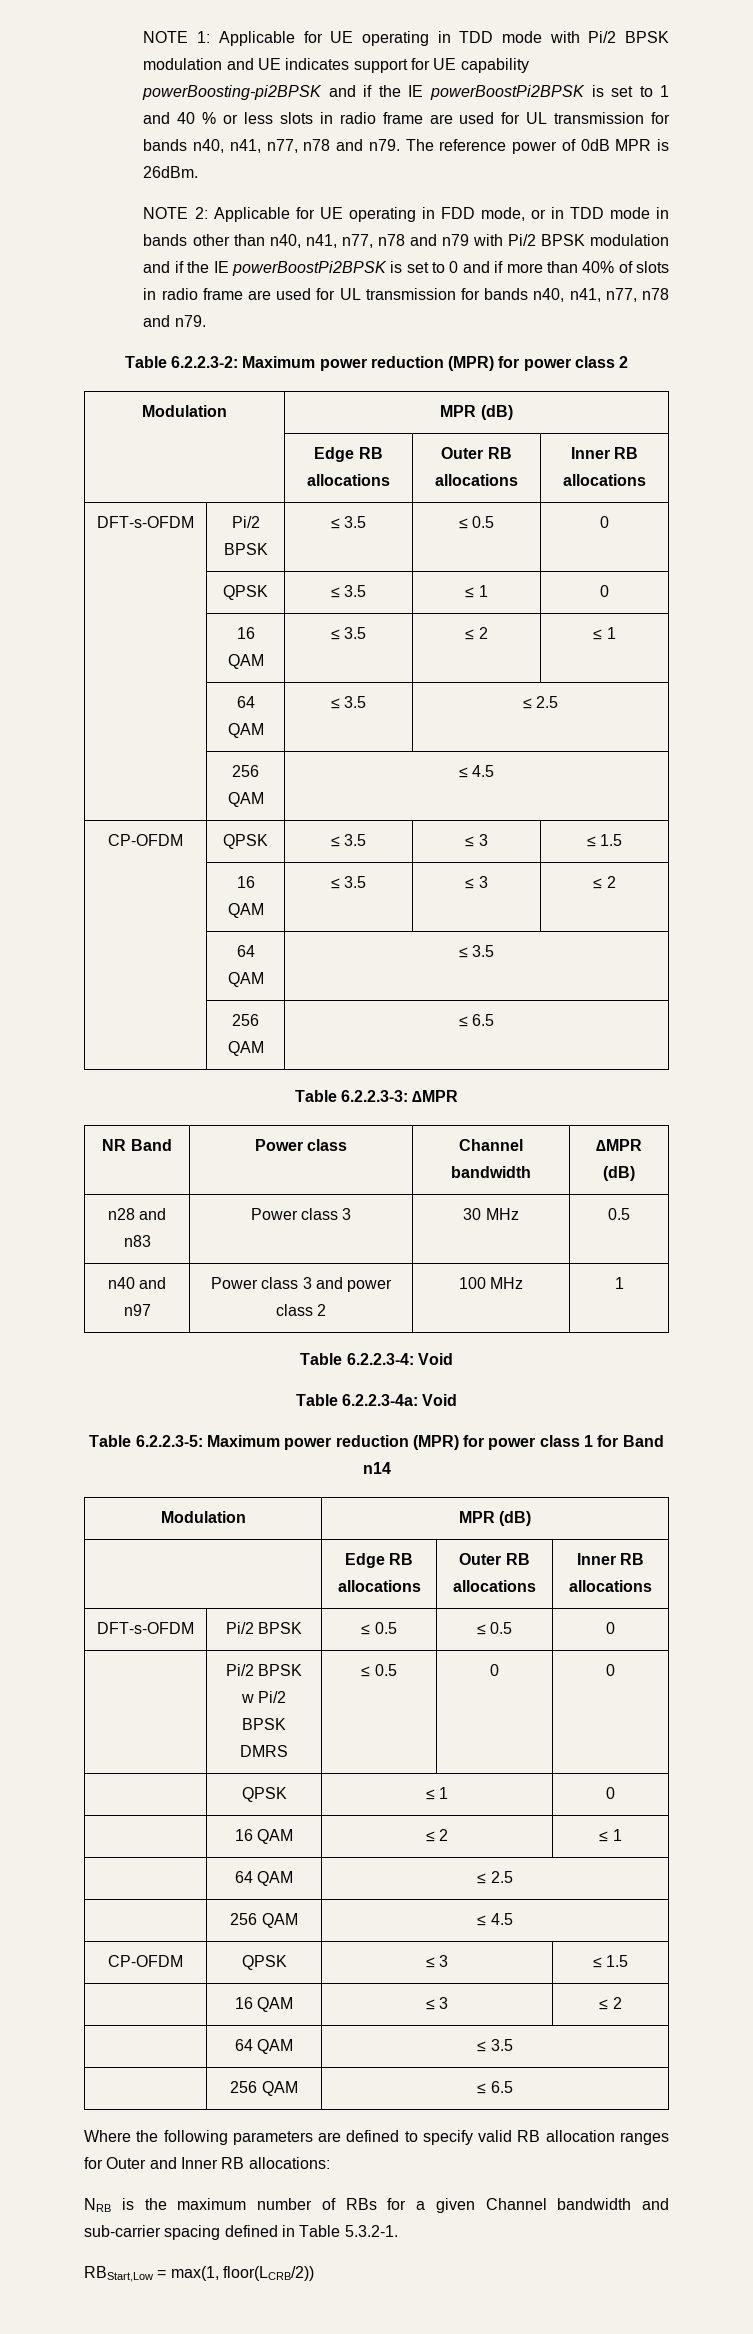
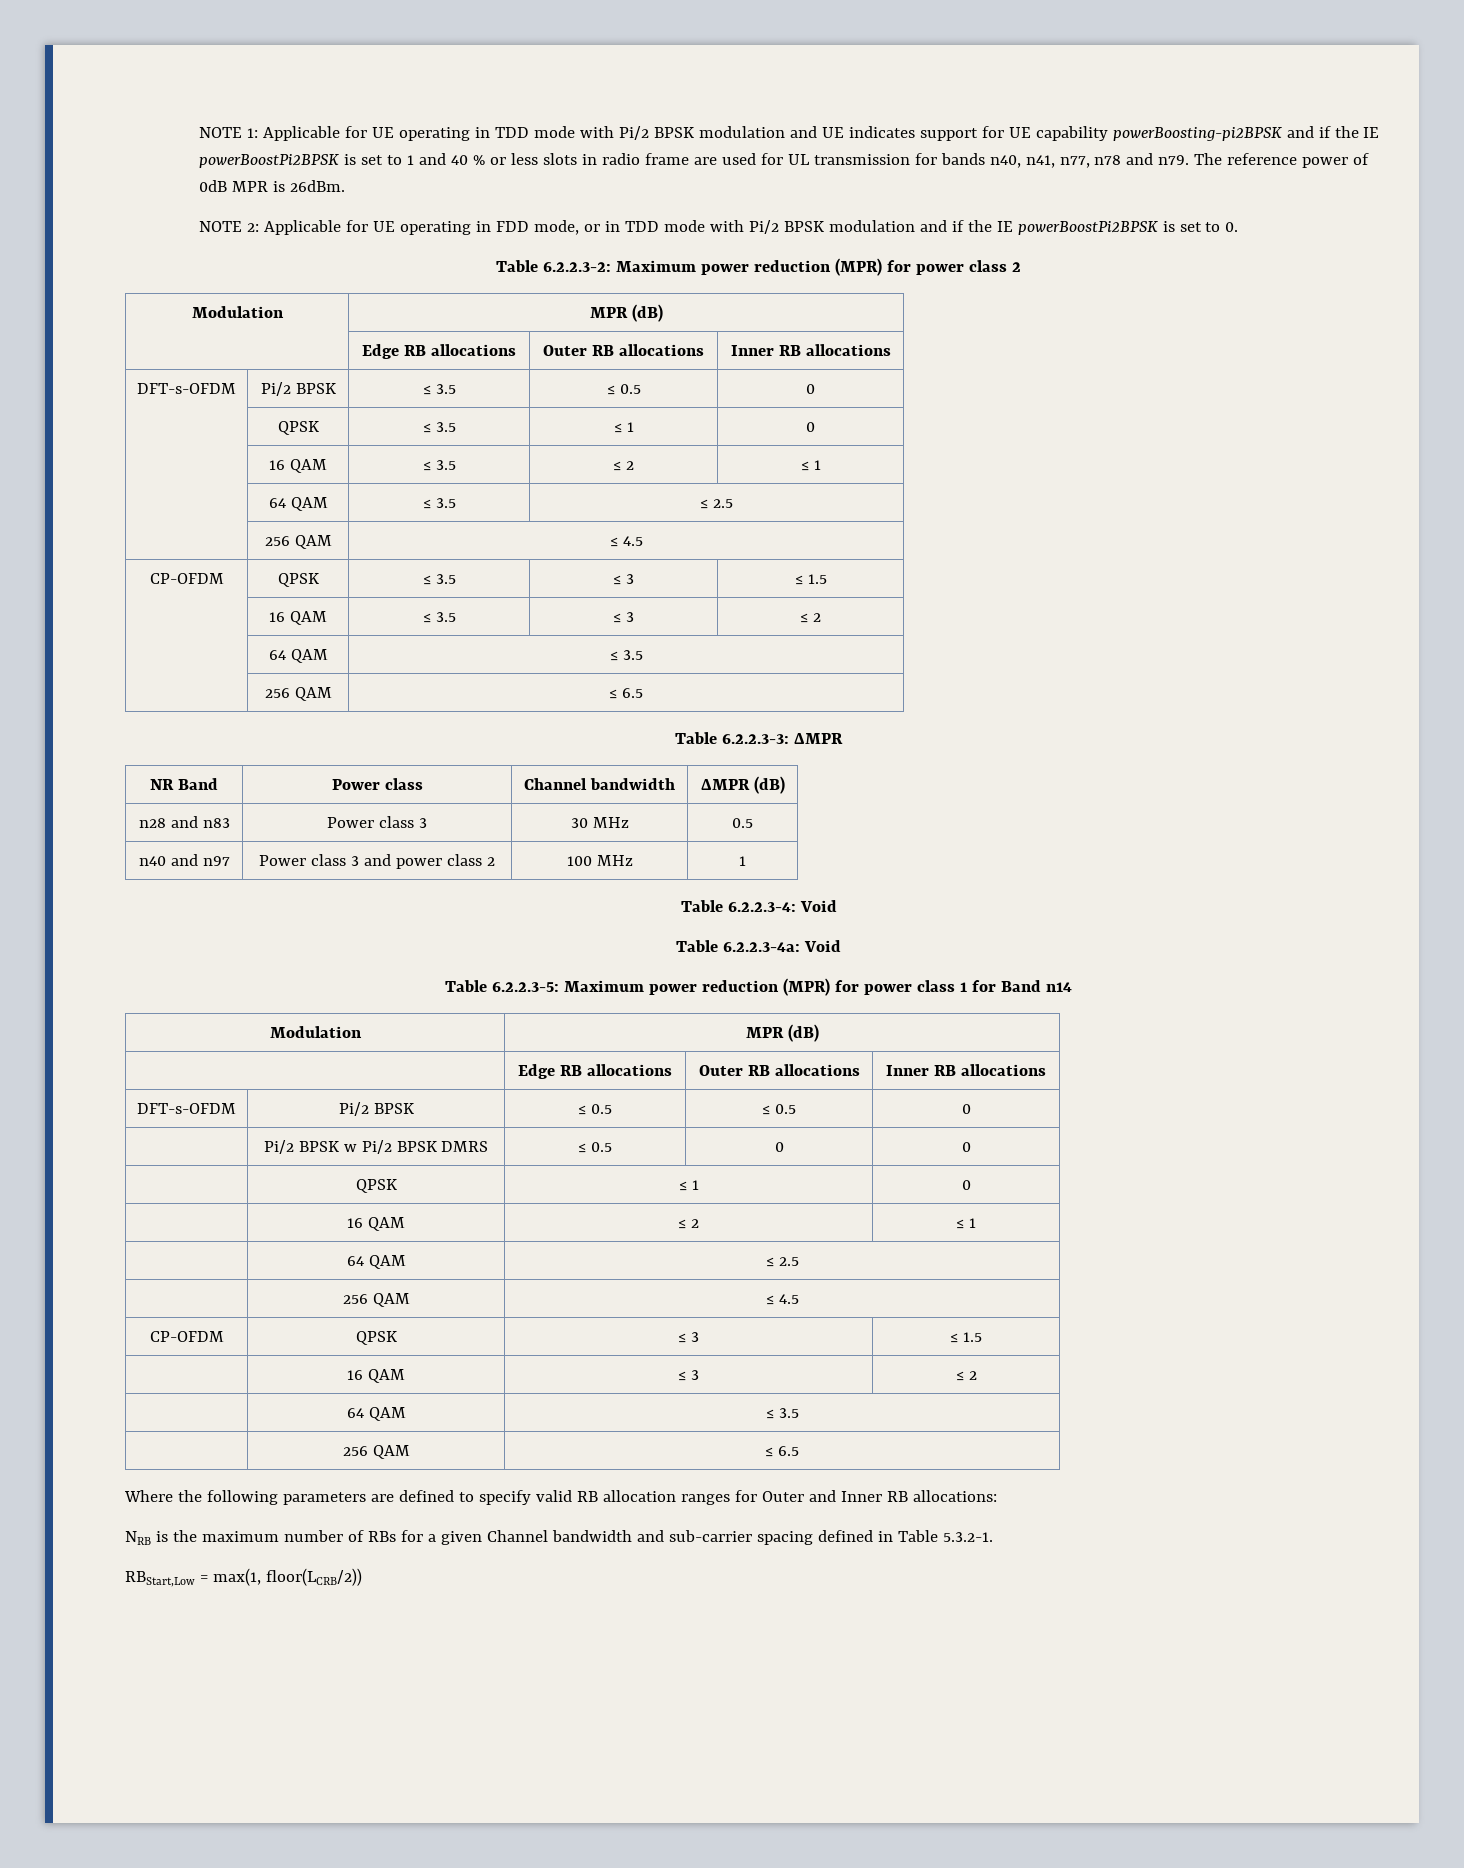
- NOTE 2: Applicable for UE operating in FDD mode, or in TDD mode in bands other than n40, n41, n77, n78 and n79 with Pi/2 BPSK modulation and if the IE powerBoostPi2BPSK is set to 0 and if more than 40% of slots in radio frame are used for UL transmission for bands n40, n41, n77, n78 and n79.
+ NOTE 2: Applicable for UE operating in FDD mode, or in TDD mode with Pi/2 BPSK modulation and if the IE powerBoostPi2BPSK is set to 0.

